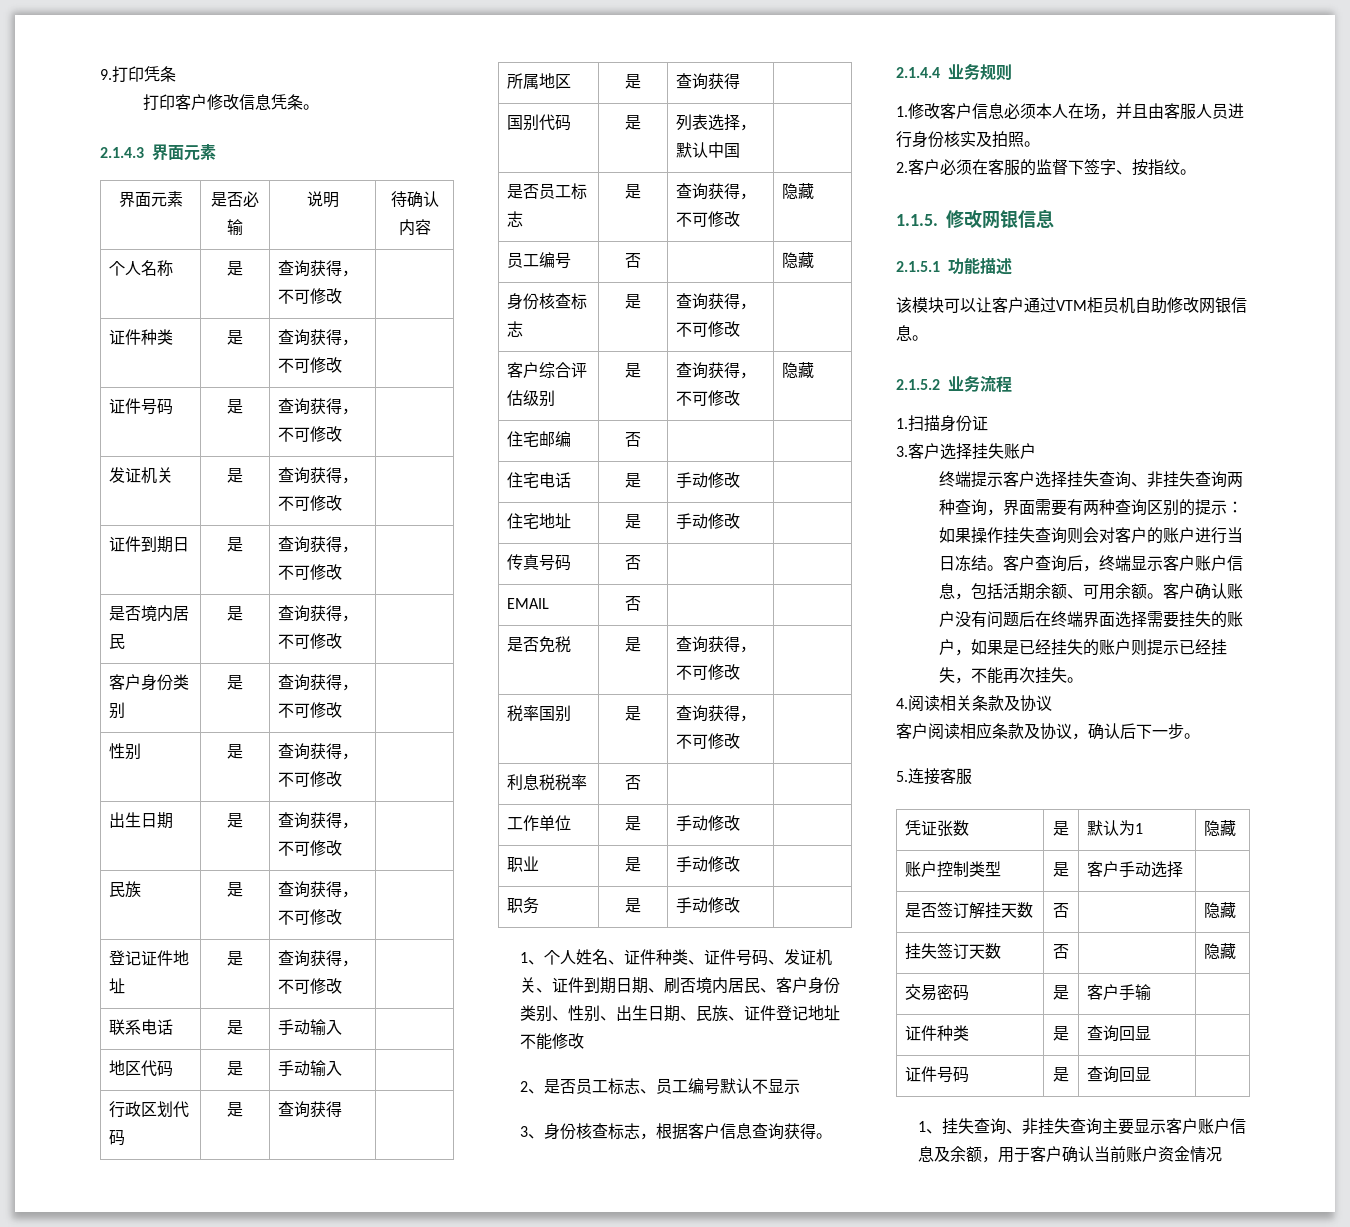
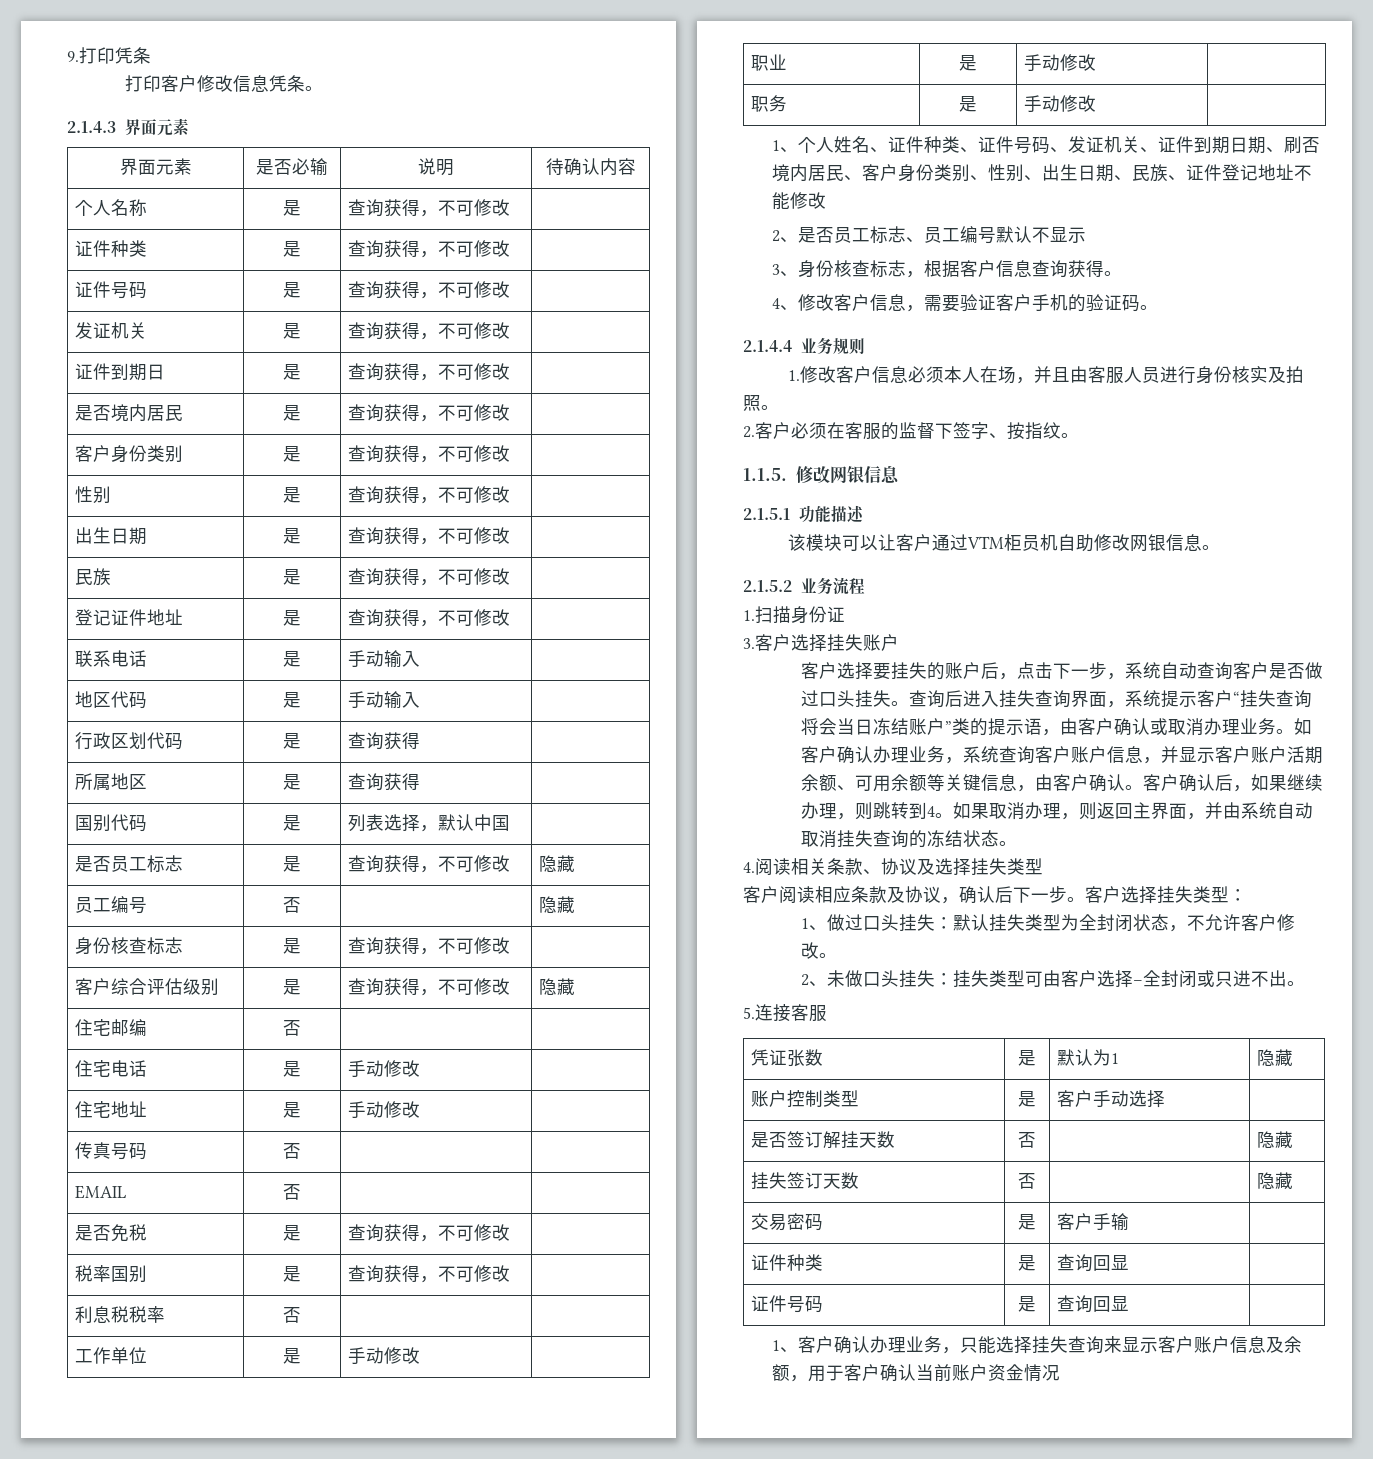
+ 4、修改客户信息，需要验证客户手机的验证码。
- 终端提示客户选择挂失查询、非挂失查询两种查询，界面需要有两种查询区别的提示：如果操作挂失查询则会对客户的账户进行当日冻结。客户查询后，终端显示客户账户信息，包括活期余额、可用余额。客户确认账户没有问题后在终端界面选择需要挂失的账户，如果是已经挂失的账户则提示已经挂失，不能再次挂失。
+ 客户选择要挂失的账户后，点击下一步，系统自动查询客户是否做过口头挂失。查询后进入挂失查询界面，系统提示客户“挂失查询将会当日冻结账户”类的提示语，由客户确认或取消办理业务。如客户确认办理业务，系统查询客户账户信息，并显示客户账户活期余额、可用余额等关键信息，由客户确认。客户确认后，如果继续办理，则跳转到4。如果取消办理，则返回主界面，并由系统自动取消挂失查询的冻结状态。
- 4.阅读相关条款及协议
+ 4.阅读相关条款、协议及选择挂失类型
+ 客户选择挂失类型：
+ 1、做过口头挂失：默认挂失类型为全封闭状态，不允许客户修改。
+ 2、未做口头挂失：挂失类型可由客户选择–全封闭或只进不出。
- 1、挂失查询、非挂失查询主要显示客户账户信息及余额，用于客户确认当前账户资金情况
+ 1、客户确认办理业务，只能选择挂失查询来显示客户账户信息及余额，用于客户确认当前账户资金情况

